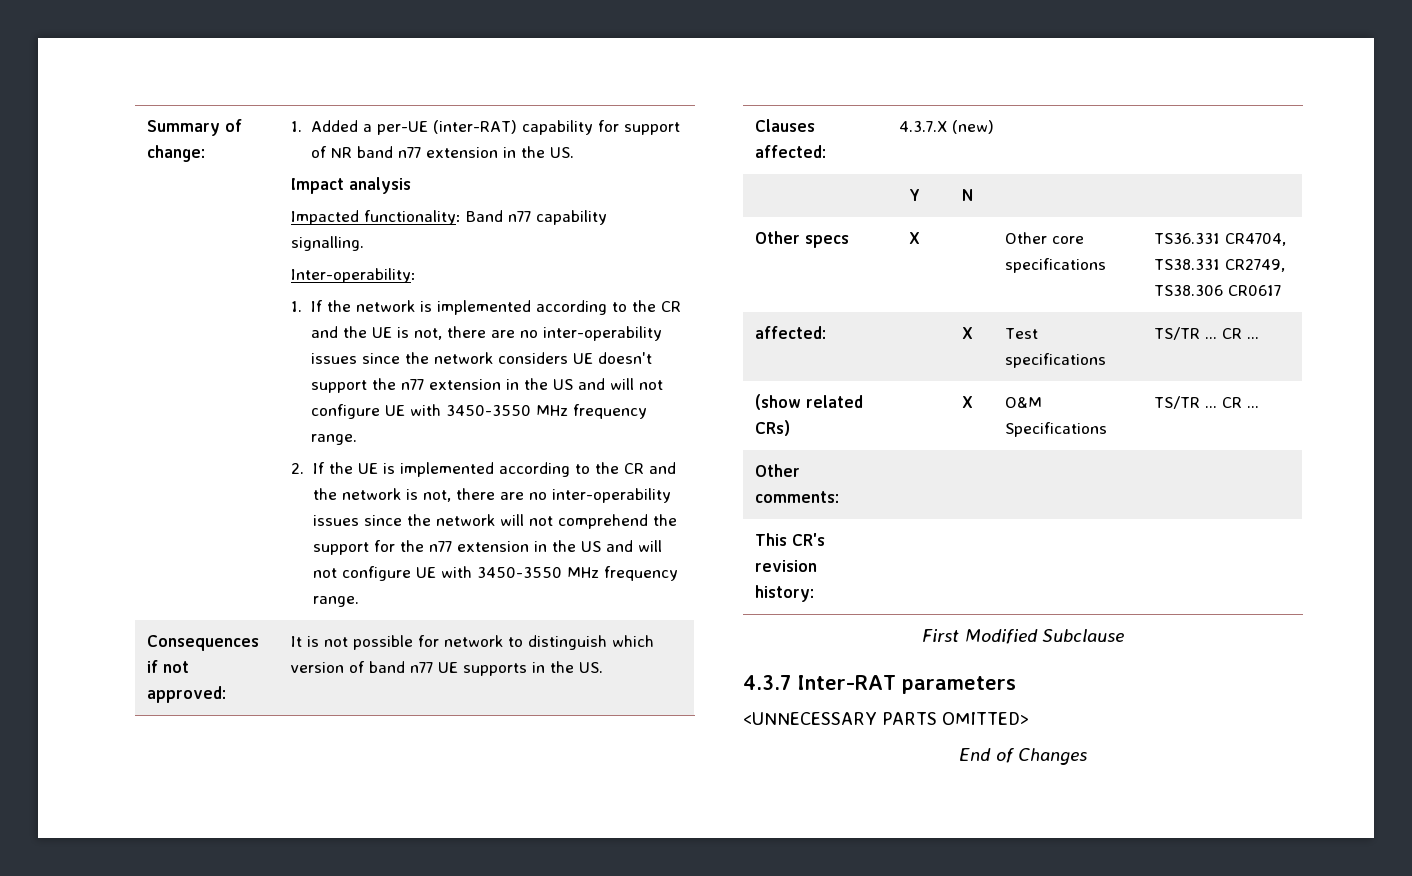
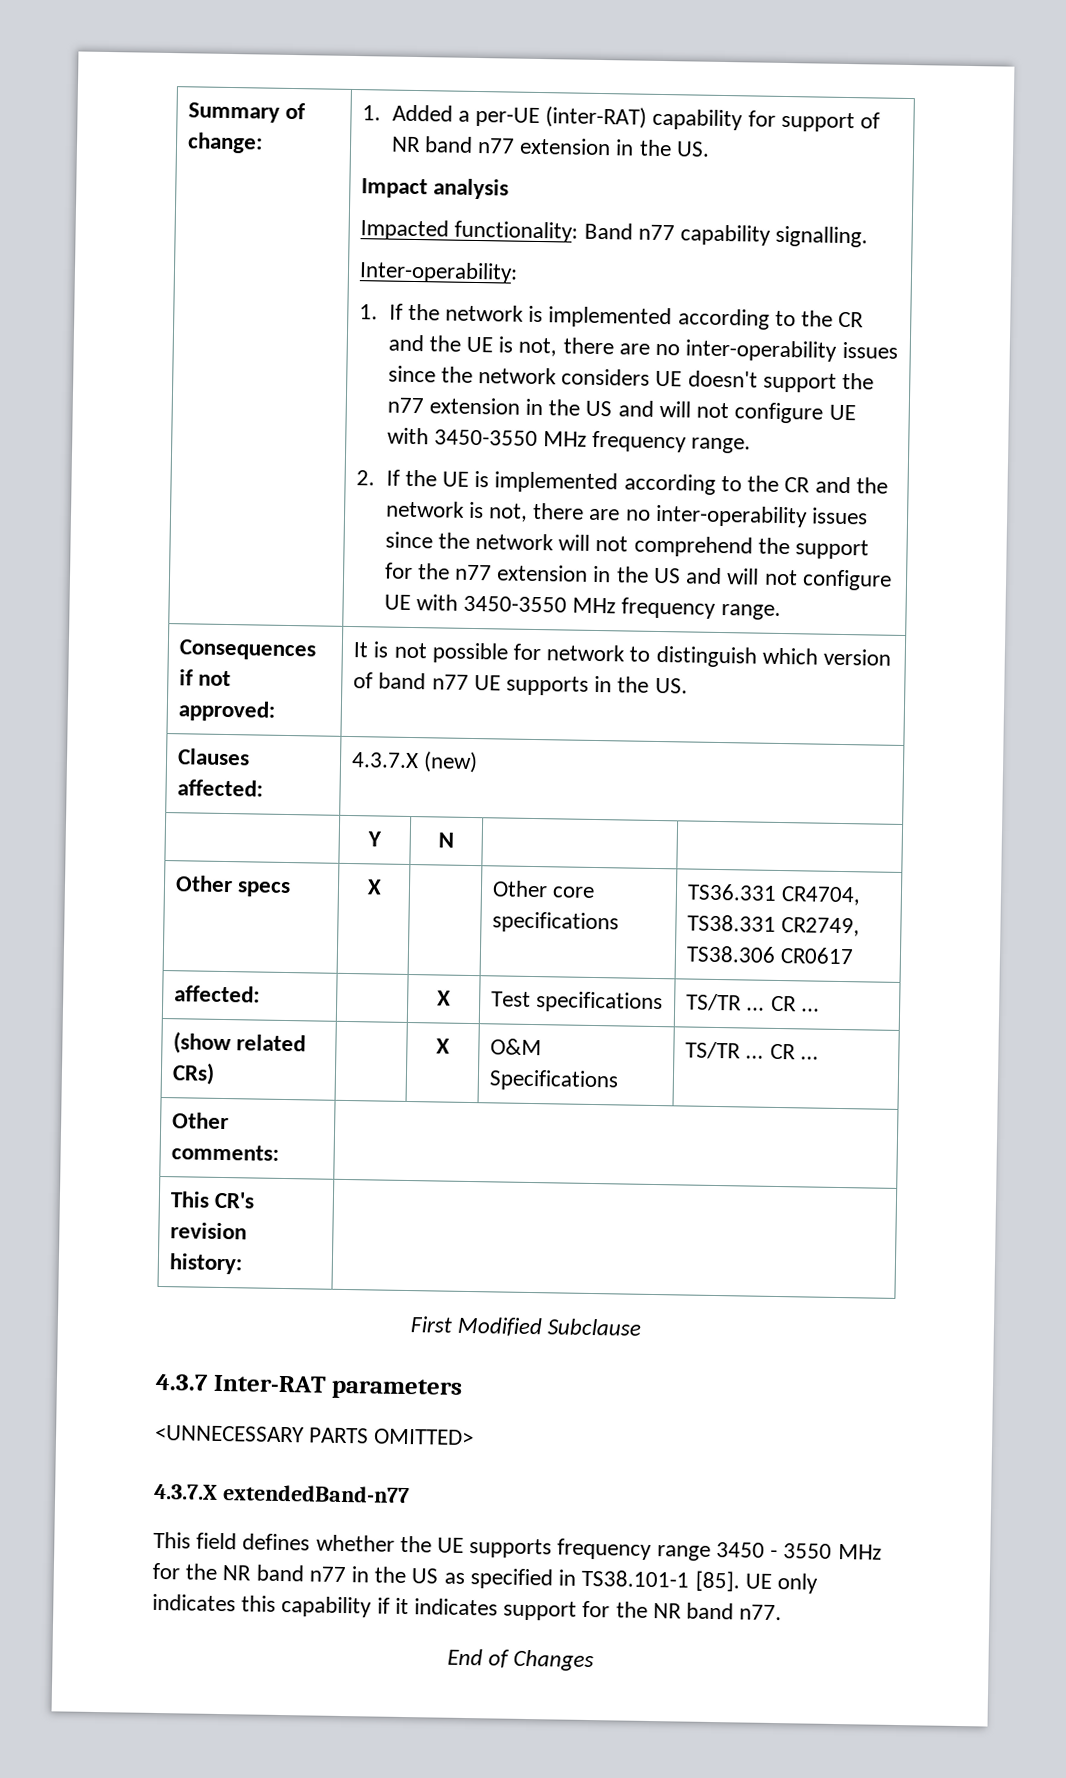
+ 4.3.7.X extendedBand-n77
+ This field defines whether the UE supports frequency range 3450 - 3550 MHz for the NR band n77 in the US as specified in TS38.101-1 [85]. UE only indicates this capability if it indicates support for the NR band n77.

